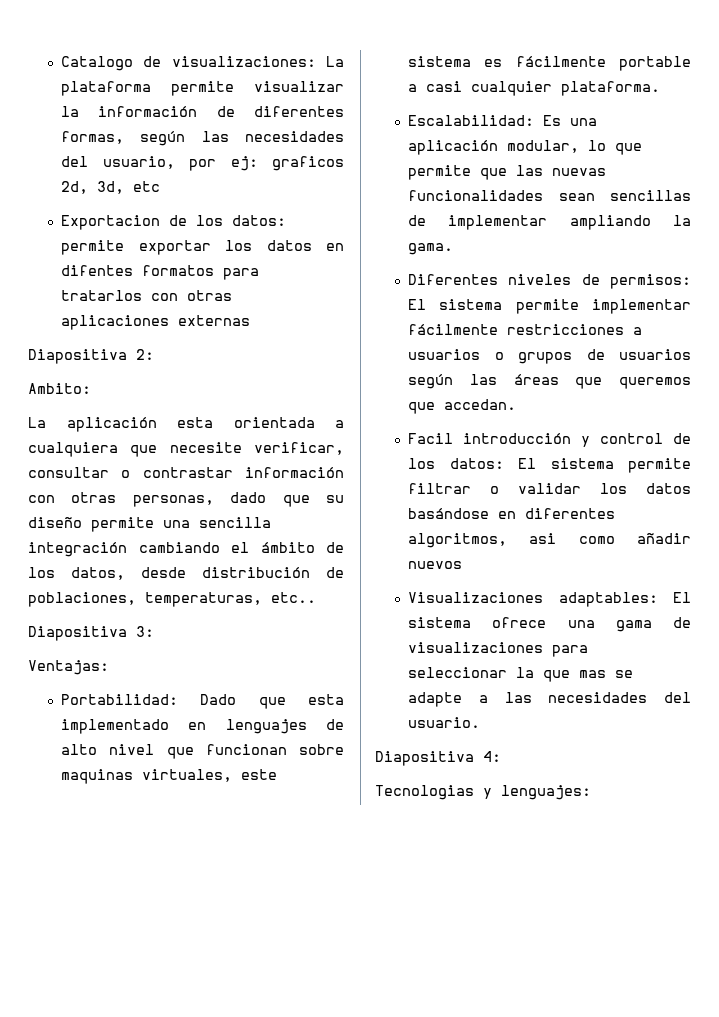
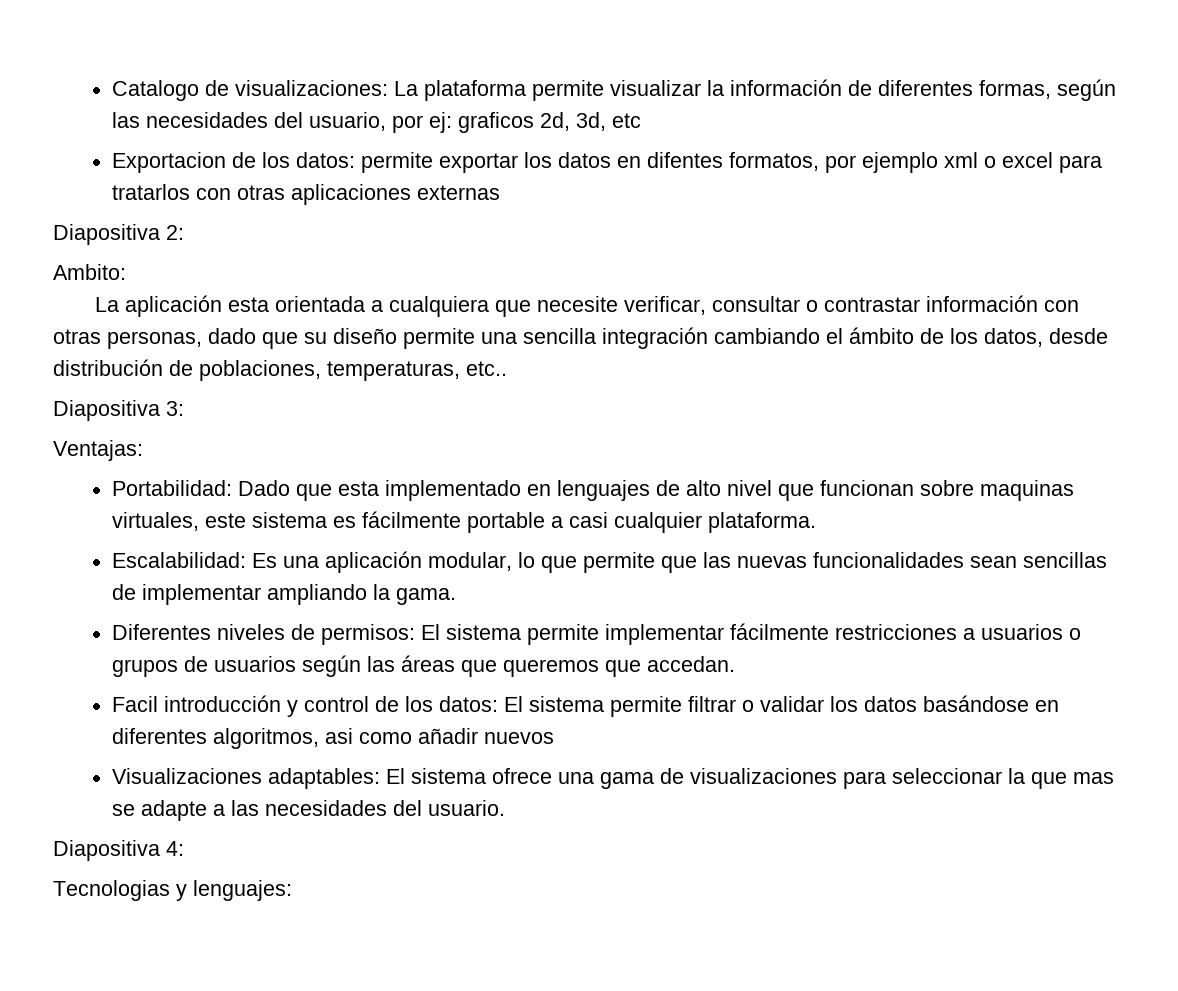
- Exportacion de los datos: permite exportar los datos en difentes formatos para tratarlos con otras aplicaciones externas
+ Exportacion de los datos: permite exportar los datos en difentes formatos, por ejemplo xml o excel para tratarlos con otras aplicaciones externas

